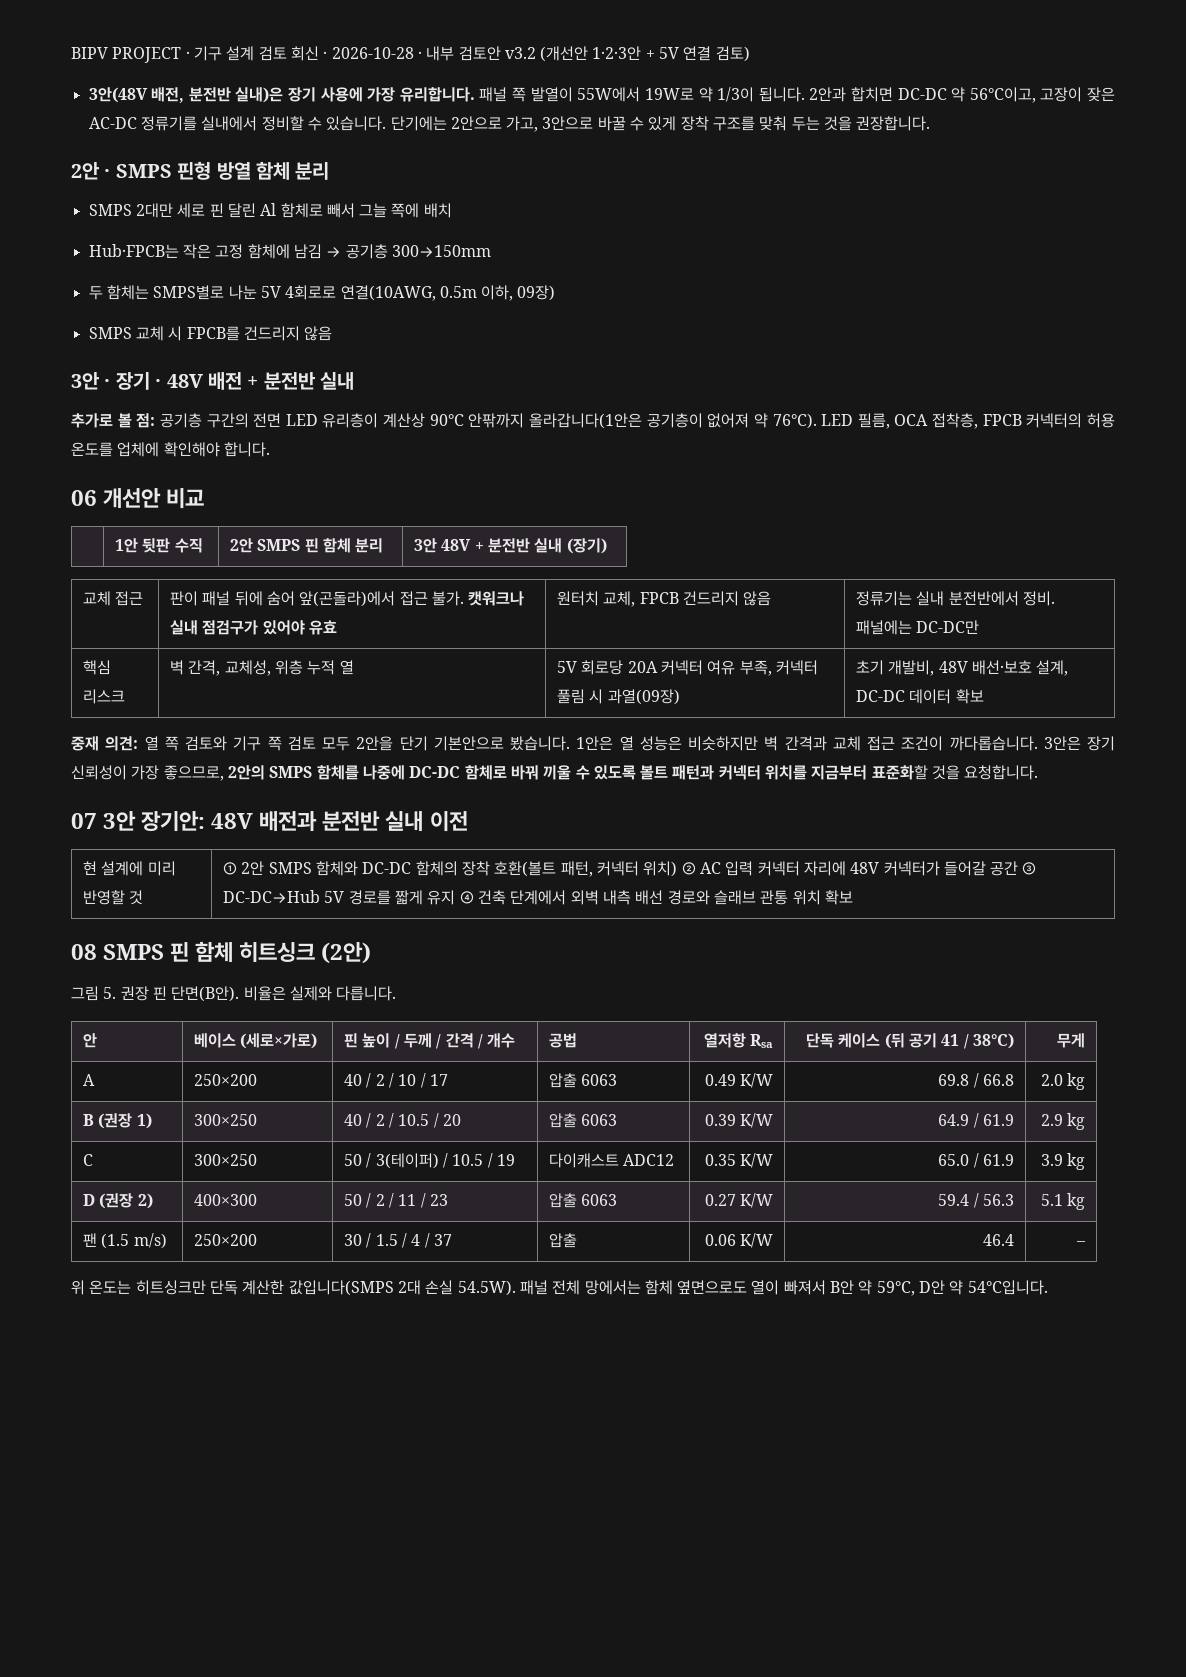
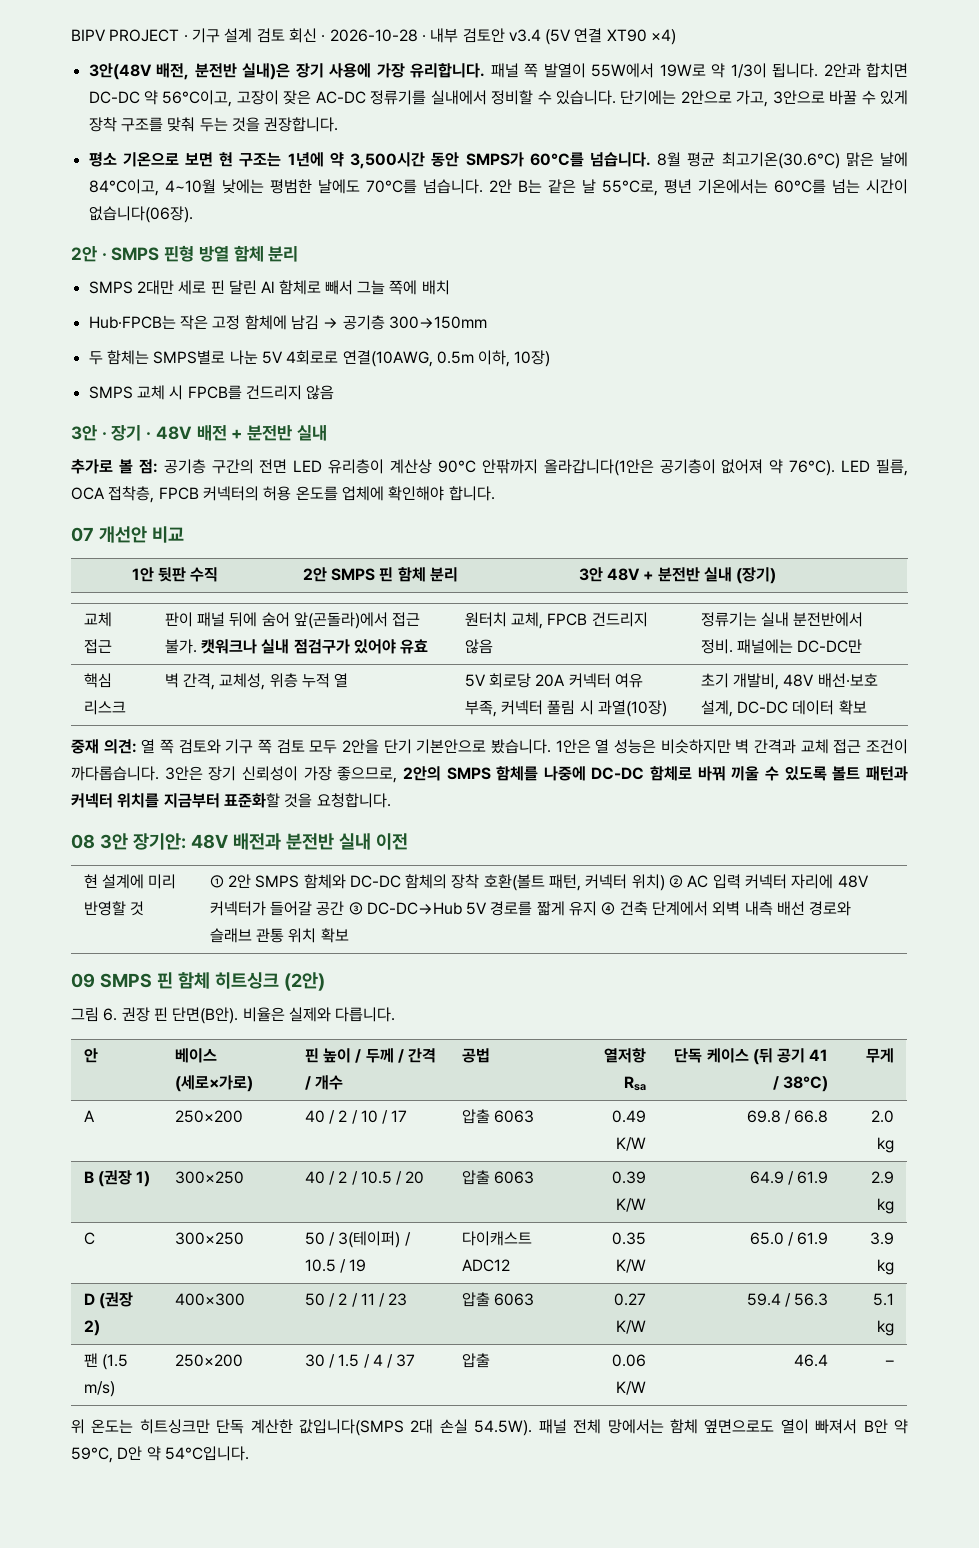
- BIPV PROJECT · 기구 설계 검토 회신 · 2026-10-28 · 내부 검토안 v3.2 (개선안 1·2·3안 + 5V 연결 검토)
+ BIPV PROJECT · 기구 설계 검토 회신 · 2026-10-28 · 내부 검토안 v3.4 (5V 연결 XT90 ×4)
+ 평소 기온으로 보면 현 구조는 1년에 약 3,500시간 동안 SMPS가 60°C를 넘습니다. 8월 평균 최고기온(30.6°C) 맑은 날에 84°C이고, 4~10월 낮에는 평범한 날에도 70°C를 넘습니다. 2안 B는 같은 날 55°C로, 평년 기온에서는 60°C를 넘는 시간이 없습니다(06장).
- 두 함체는 SMPS별로 나눈 5V 4회로로 연결(10AWG, 0.5m 이하, 09장)
+ 두 함체는 SMPS별로 나눈 5V 4회로로 연결(10AWG, 0.5m 이하, 10장)
- 06 개선안 비교
+ 07 개선안 비교
- 핵심 리스크 | 벽 간격, 교체성, 위층 누적 열 | 5V 회로당 20A 커넥터 여유 부족, 커넥터 풀림 시 과열(09장) | 초기 개발비, 48V 배선·보호 설계, DC-DC 데이터 확보
+ 핵심 리스크 | 벽 간격, 교체성, 위층 누적 열 | 5V 회로당 20A 커넥터 여유 부족, 커넥터 풀림 시 과열(10장) | 초기 개발비, 48V 배선·보호 설계, DC-DC 데이터 확보
- 07 3안 장기안: 48V 배전과 분전반 실내 이전
+ 08 3안 장기안: 48V 배전과 분전반 실내 이전
- 08 SMPS 핀 함체 히트싱크 (2안)
+ 09 SMPS 핀 함체 히트싱크 (2안)
- 그림 5. 권장 핀 단면(B안).
+ 그림 6. 권장 핀 단면(B안).

